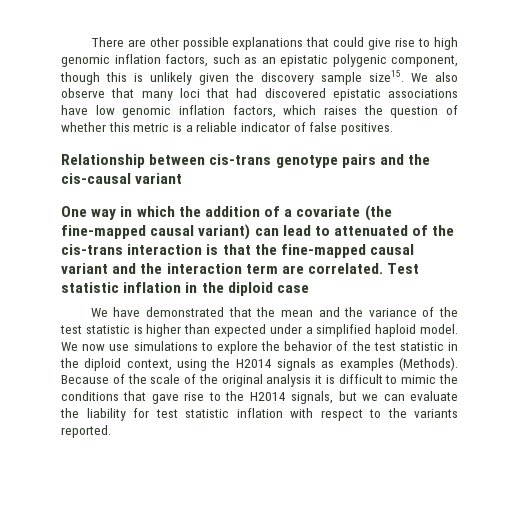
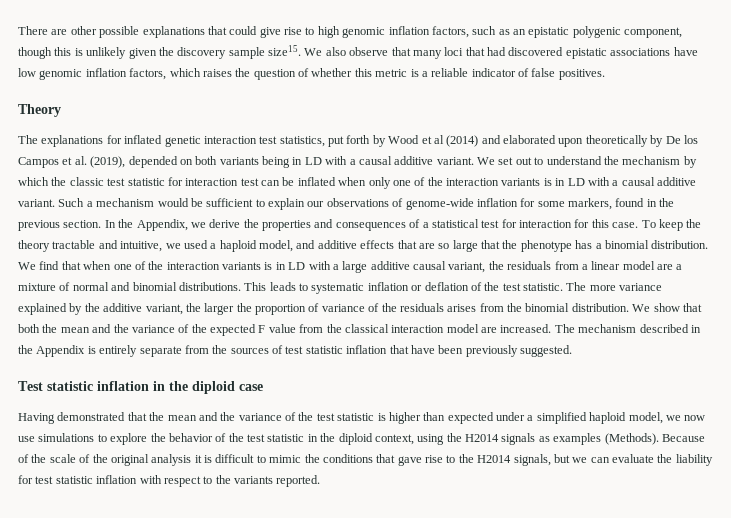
- Relationship between cis-trans genotype pairs and the cis-causal variant
- One way in which the addition of a covariate (the fine-mapped causal variant) can lead to attenuated of the cis-trans interaction is that the fine-mapped causal variant and the interaction term are correlated. Test statistic inflation in the diploid case
+ Theory
+ The explanations for inflated genetic interaction test statistics, put forth by Wood et al (2014) and elaborated upon theoretically by De los Campos et al. (2019), depended on both variants being in LD with a causal additive variant. We set out to understand the mechanism by which the classic test statistic for interaction test can be inflated when only one of the interaction variants is in LD with a causal additive variant. Such a mechanism would be sufficient to explain our observations of genome-wide inflation for some markers, found in the previous section. In the Appendix, we derive the properties and consequences of a statistical test for interaction for this case. To keep the theory tractable and intuitive, we used a haploid model, and additive effects that are so large that the phenotype has a binomial distribution. We find that when one of the interaction variants is in LD with a large additive causal variant, the residuals from a linear model are a mixture of normal and binomial distributions. This leads to systematic inflation or deflation of the test statistic. The more variance explained by the additive variant, the larger the proportion of variance of the residuals arises from the binomial distribution. We show that both the mean and the variance of the expected F value from the classical interaction model are increased. The mechanism described in the Appendix is entirely separate from the sources of test statistic inflation that have been previously suggested.
+ Test statistic inflation in the diploid case
- We have demonstrated that the mean and the variance of the test statistic is higher than expected under a simplified haploid model. We now use simulations to explore the behavior of the test statistic in the diploid context, using the H2014 signals as examples (Methods).
+ Having demonstrated that the mean and the variance of the test statistic is higher than expected under a simplified haploid model, we now use simulations to explore the behavior of the test statistic in the diploid context, using the H2014 signals as examples (Methods).

